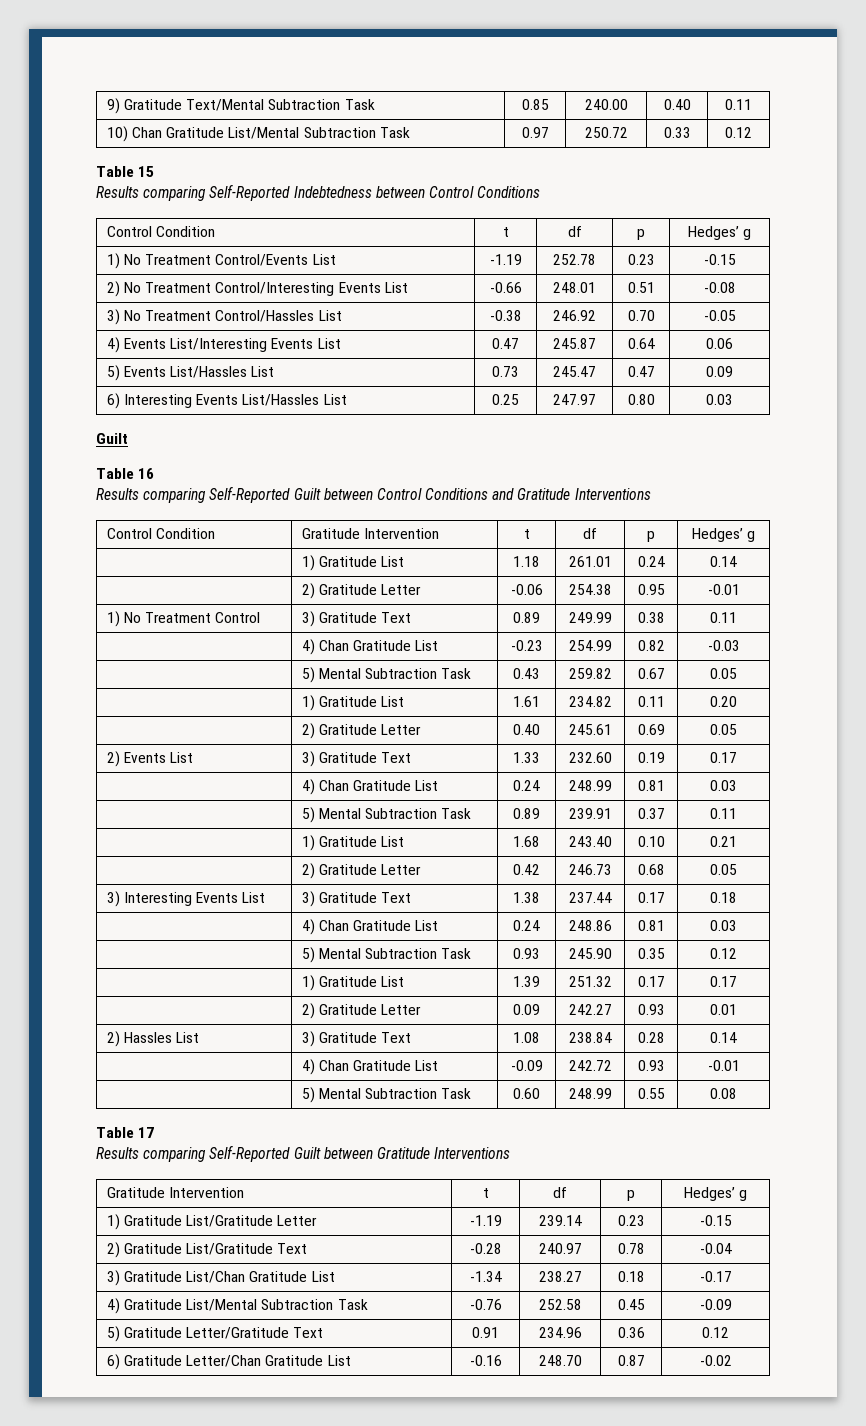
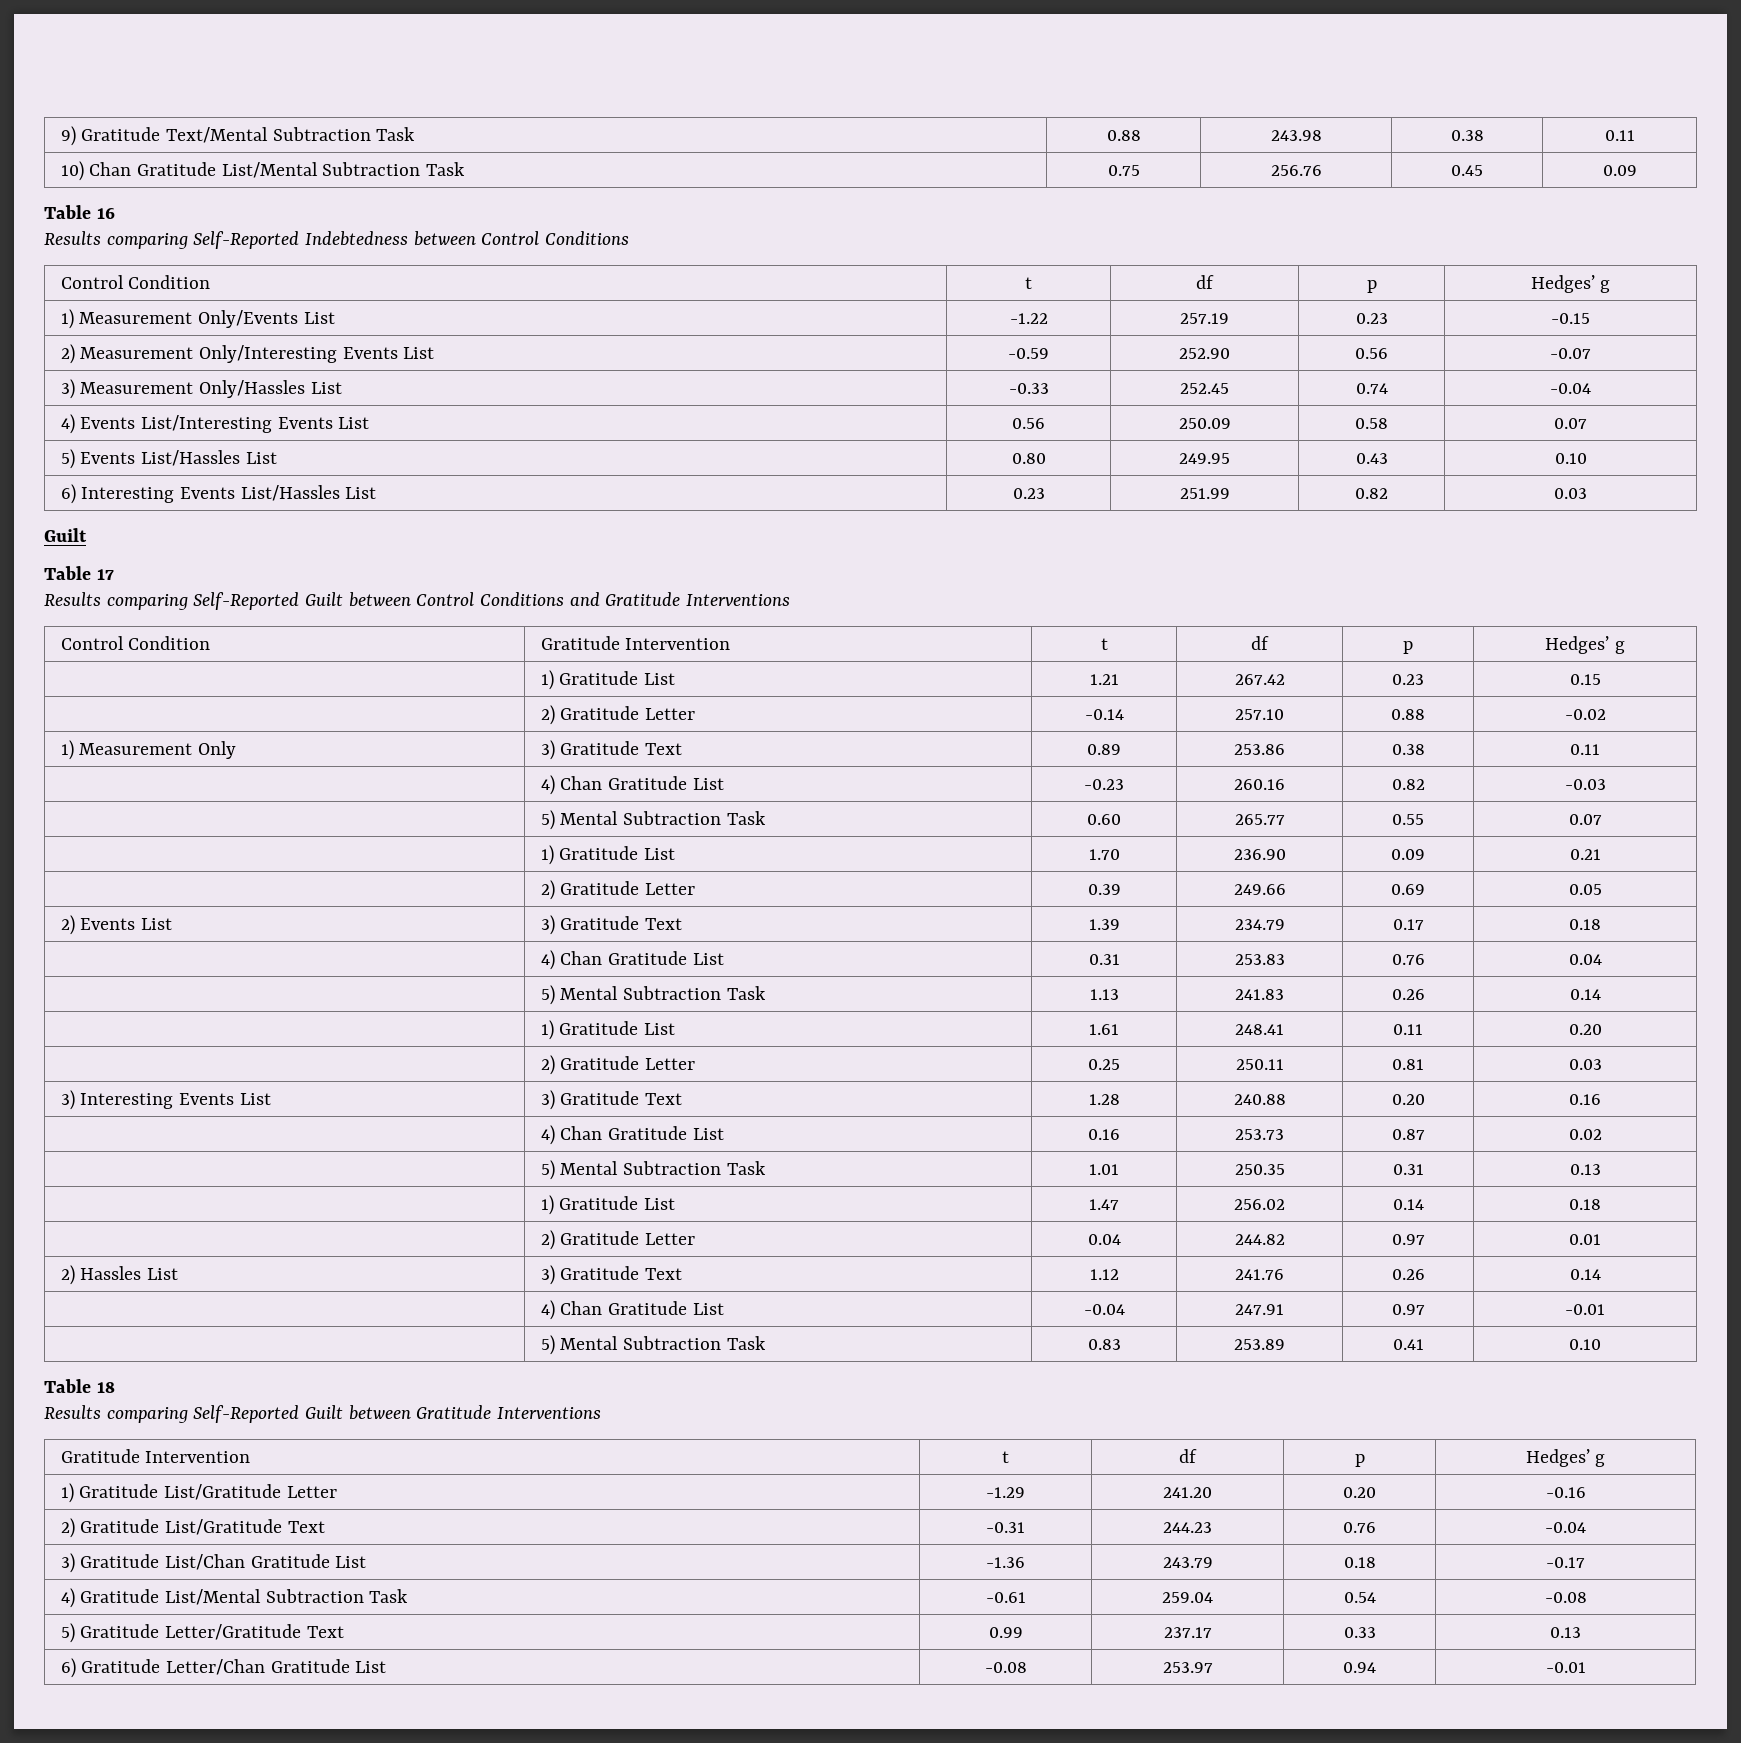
- 9) Gratitude Text/Mental Subtraction Task | 0.85 | 240.00 | 0.40 | 0.11
+ 9) Gratitude Text/Mental Subtraction Task | 0.88 | 243.98 | 0.38 | 0.11
- 10) Chan Gratitude List/Mental Subtraction Task | 0.97 | 250.72 | 0.33 | 0.12
- Table 15
+ 10) Chan Gratitude List/Mental Subtraction Task | 0.75 | 256.76 | 0.45 | 0.09
+ Table 16
- 1) No Treatment Control/Events List | -1.19 | 252.78 | 0.23 | -0.15
- 2) No Treatment Control/Interesting Events List | -0.66 | 248.01 | 0.51 | -0.08
- 3) No Treatment Control/Hassles List | -0.38 | 246.92 | 0.70 | -0.05
+ 1) Measurement Only/Events List | -1.22 | 257.19 | 0.23 | -0.15
+ 2) Measurement Only/Interesting Events List | -0.59 | 252.90 | 0.56 | -0.07
+ 3) Measurement Only/Hassles List | -0.33 | 252.45 | 0.74 | -0.04
- 4) Events List/Interesting Events List | 0.47 | 245.87 | 0.64 | 0.06
+ 4) Events List/Interesting Events List | 0.56 | 250.09 | 0.58 | 0.07
- 5) Events List/Hassles List | 0.73 | 245.47 | 0.47 | 0.09
+ 5) Events List/Hassles List | 0.80 | 249.95 | 0.43 | 0.10
- 6) Interesting Events List/Hassles List | 0.25 | 247.97 | 0.80 | 0.03
+ 6) Interesting Events List/Hassles List | 0.23 | 251.99 | 0.82 | 0.03
- Table 16
+ Table 17
- | 1) Gratitude List | 1.18 | 261.01 | 0.24 | 0.14
- | 2) Gratitude Letter | -0.06 | 254.38 | 0.95 | -0.01
- 1) No Treatment Control | 3) Gratitude Text | 0.89 | 249.99 | 0.38 | 0.11
+ | 1) Gratitude List | 1.21 | 267.42 | 0.23 | 0.15
+ | 2) Gratitude Letter | -0.14 | 257.10 | 0.88 | -0.02
+ 1) Measurement Only | 3) Gratitude Text | 0.89 | 253.86 | 0.38 | 0.11
- | 4) Chan Gratitude List | -0.23 | 254.99 | 0.82 | -0.03
+ | 4) Chan Gratitude List | -0.23 | 260.16 | 0.82 | -0.03
- | 5) Mental Subtraction Task | 0.43 | 259.82 | 0.67 | 0.05
- | 1) Gratitude List | 1.61 | 234.82 | 0.11 | 0.20
- | 2) Gratitude Letter | 0.40 | 245.61 | 0.69 | 0.05
+ | 5) Mental Subtraction Task | 0.60 | 265.77 | 0.55 | 0.07
+ | 1) Gratitude List | 1.70 | 236.90 | 0.09 | 0.21
+ | 2) Gratitude Letter | 0.39 | 249.66 | 0.69 | 0.05
- 2) Events List | 3) Gratitude Text | 1.33 | 232.60 | 0.19 | 0.17
- | 4) Chan Gratitude List | 0.24 | 248.99 | 0.81 | 0.03
- | 5) Mental Subtraction Task | 0.89 | 239.91 | 0.37 | 0.11
- | 1) Gratitude List | 1.68 | 243.40 | 0.10 | 0.21
- | 2) Gratitude Letter | 0.42 | 246.73 | 0.68 | 0.05
- 3) Interesting Events List | 3) Gratitude Text | 1.38 | 237.44 | 0.17 | 0.18
+ 2) Events List | 3) Gratitude Text | 1.39 | 234.79 | 0.17 | 0.18
- | 4) Chan Gratitude List | 0.24 | 248.86 | 0.81 | 0.03
- | 5) Mental Subtraction Task | 0.93 | 245.90 | 0.35 | 0.12
- | 1) Gratitude List | 1.39 | 251.32 | 0.17 | 0.17
- | 2) Gratitude Letter | 0.09 | 242.27 | 0.93 | 0.01
+ | 4) Chan Gratitude List | 0.31 | 253.83 | 0.76 | 0.04
+ | 5) Mental Subtraction Task | 1.13 | 241.83 | 0.26 | 0.14
+ | 1) Gratitude List | 1.61 | 248.41 | 0.11 | 0.20
+ | 2) Gratitude Letter | 0.25 | 250.11 | 0.81 | 0.03
+ 3) Interesting Events List | 3) Gratitude Text | 1.28 | 240.88 | 0.20 | 0.16
+ | 4) Chan Gratitude List | 0.16 | 253.73 | 0.87 | 0.02
+ | 5) Mental Subtraction Task | 1.01 | 250.35 | 0.31 | 0.13
+ | 1) Gratitude List | 1.47 | 256.02 | 0.14 | 0.18
+ | 2) Gratitude Letter | 0.04 | 244.82 | 0.97 | 0.01
- 2) Hassles List | 3) Gratitude Text | 1.08 | 238.84 | 0.28 | 0.14
+ 2) Hassles List | 3) Gratitude Text | 1.12 | 241.76 | 0.26 | 0.14
- | 4) Chan Gratitude List | -0.09 | 242.72 | 0.93 | -0.01
+ | 4) Chan Gratitude List | -0.04 | 247.91 | 0.97 | -0.01
- | 5) Mental Subtraction Task | 0.60 | 248.99 | 0.55 | 0.08
- Table 17
+ | 5) Mental Subtraction Task | 0.83 | 253.89 | 0.41 | 0.10
+ Table 18
- 1) Gratitude List/Gratitude Letter | -1.19 | 239.14 | 0.23 | -0.15
+ 1) Gratitude List/Gratitude Letter | -1.29 | 241.20 | 0.20 | -0.16
- 2) Gratitude List/Gratitude Text | -0.28 | 240.97 | 0.78 | -0.04
+ 2) Gratitude List/Gratitude Text | -0.31 | 244.23 | 0.76 | -0.04
- 3) Gratitude List/Chan Gratitude List | -1.34 | 238.27 | 0.18 | -0.17
+ 3) Gratitude List/Chan Gratitude List | -1.36 | 243.79 | 0.18 | -0.17
- 4) Gratitude List/Mental Subtraction Task | -0.76 | 252.58 | 0.45 | -0.09
+ 4) Gratitude List/Mental Subtraction Task | -0.61 | 259.04 | 0.54 | -0.08
- 5) Gratitude Letter/Gratitude Text | 0.91 | 234.96 | 0.36 | 0.12
+ 5) Gratitude Letter/Gratitude Text | 0.99 | 237.17 | 0.33 | 0.13
- 6) Gratitude Letter/Chan Gratitude List | -0.16 | 248.70 | 0.87 | -0.02
+ 6) Gratitude Letter/Chan Gratitude List | -0.08 | 253.97 | 0.94 | -0.01

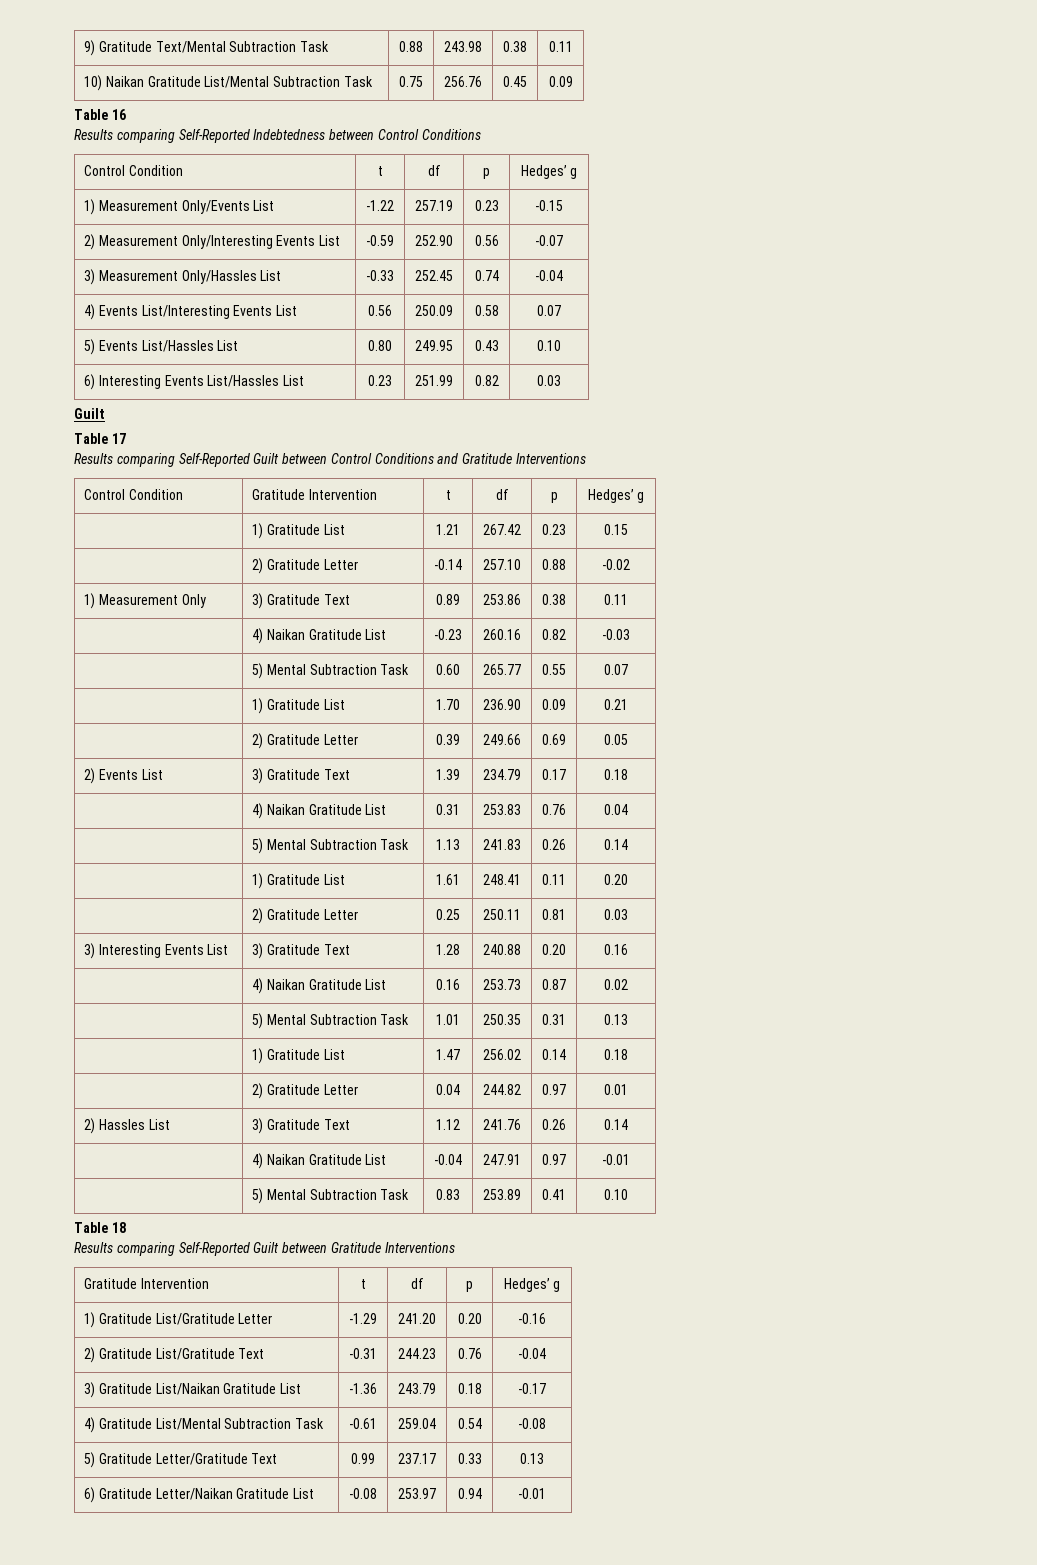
- 10) Chan Gratitude List/Mental Subtraction Task | 0.75 | 256.76 | 0.45 | 0.09
+ 10) Naikan Gratitude List/Mental Subtraction Task | 0.75 | 256.76 | 0.45 | 0.09
- | 4) Chan Gratitude List | -0.23 | 260.16 | 0.82 | -0.03
+ | 4) Naikan Gratitude List | -0.23 | 260.16 | 0.82 | -0.03
- | 4) Chan Gratitude List | 0.31 | 253.83 | 0.76 | 0.04
+ | 4) Naikan Gratitude List | 0.31 | 253.83 | 0.76 | 0.04
- | 4) Chan Gratitude List | 0.16 | 253.73 | 0.87 | 0.02
+ | 4) Naikan Gratitude List | 0.16 | 253.73 | 0.87 | 0.02
- | 4) Chan Gratitude List | -0.04 | 247.91 | 0.97 | -0.01
+ | 4) Naikan Gratitude List | -0.04 | 247.91 | 0.97 | -0.01
- 3) Gratitude List/Chan Gratitude List | -1.36 | 243.79 | 0.18 | -0.17
+ 3) Gratitude List/Naikan Gratitude List | -1.36 | 243.79 | 0.18 | -0.17
- 6) Gratitude Letter/Chan Gratitude List | -0.08 | 253.97 | 0.94 | -0.01
+ 6) Gratitude Letter/Naikan Gratitude List | -0.08 | 253.97 | 0.94 | -0.01

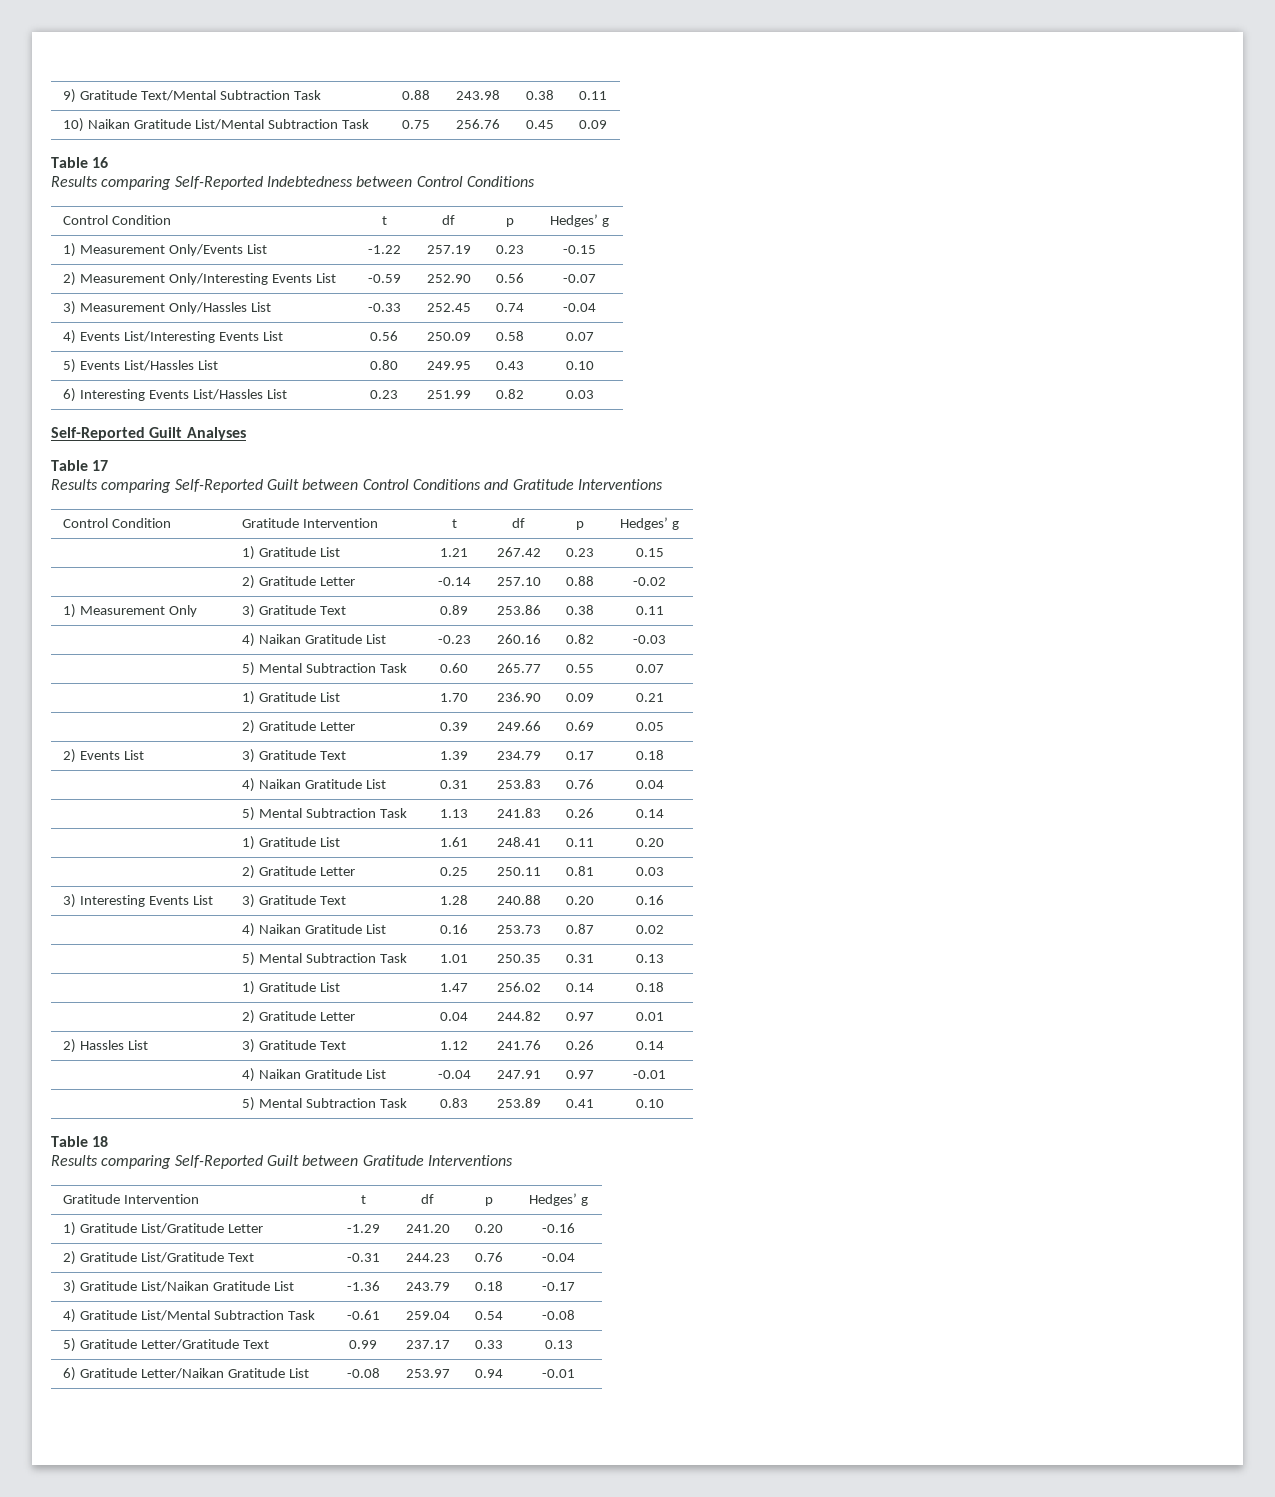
  6) Interesting Events List/Hassles List | 0.23 | 251.99 | 0.82 | 0.03
- Guilt
+ Self-Reported Guilt Analyses

